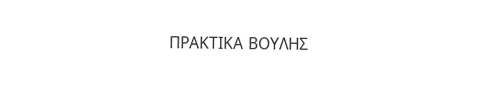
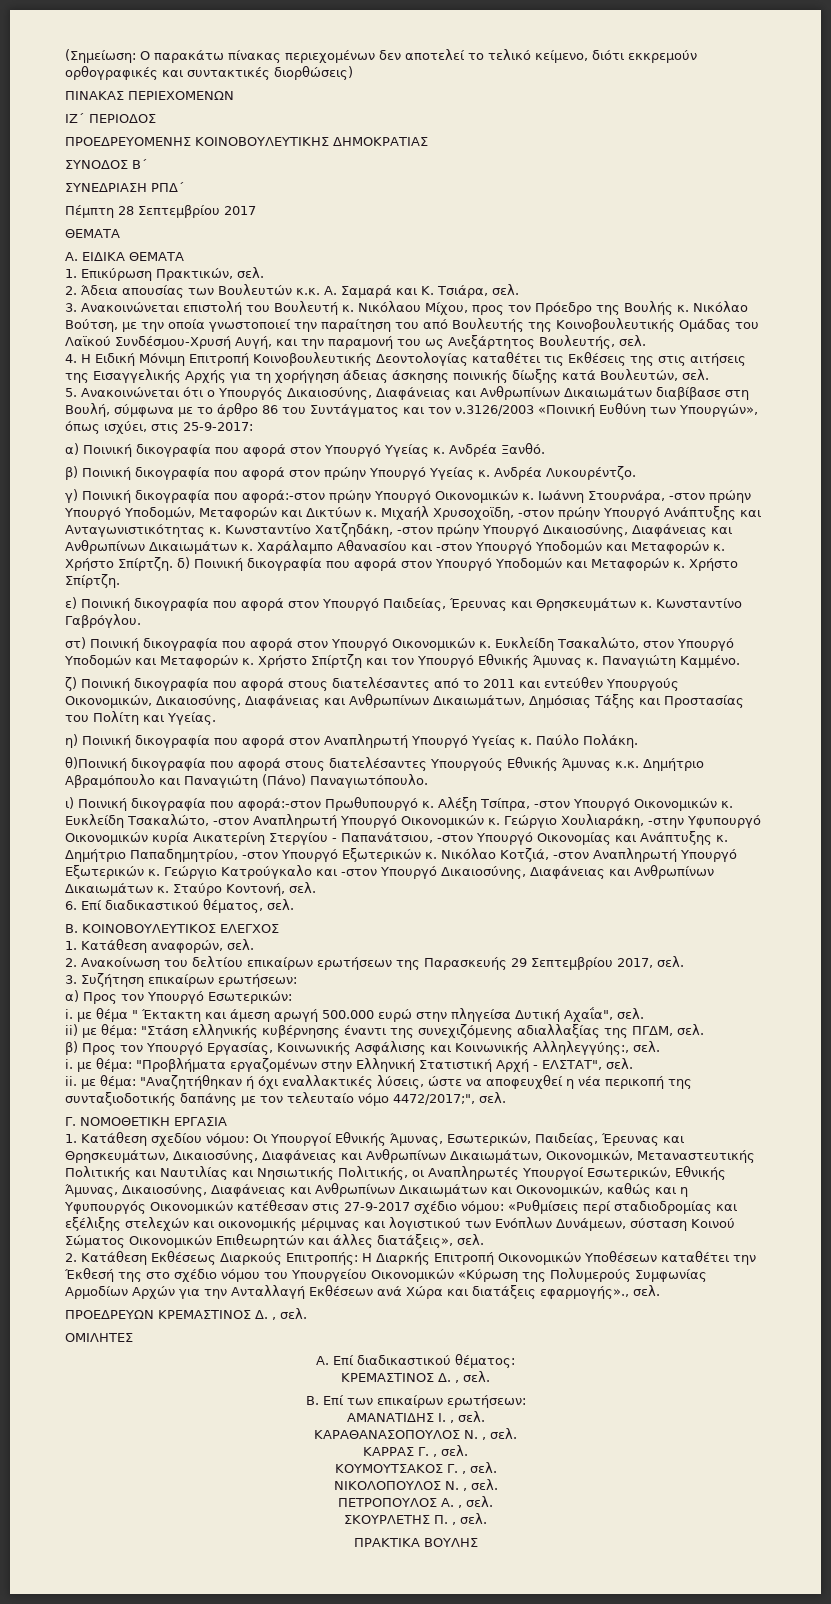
+ (Σημείωση: Ο παρακάτω πίνακας περιεχομένων δεν αποτελεί το τελικό κείμενο, διότι εκκρεμούν ορθογραφικές και συντακτικές διορθώσεις)
+ ΠΙΝΑΚΑΣ ΠΕΡΙΕΧΟΜΕΝΩΝ
+ ΙΖ΄ ΠΕΡΙΟΔΟΣ
+ ΠΡΟΕΔΡΕΥΟΜΕΝΗΣ ΚΟΙΝΟΒΟΥΛΕΥΤΙΚΗΣ ΔΗΜΟΚΡΑΤΙΑΣ
+ ΣΥΝΟΔΟΣ Β΄
+ ΣΥΝΕΔΡΙΑΣΗ ΡΠΔ΄
+ Πέμπτη 28 Σεπτεμβρίου 2017
+ ΘΕΜΑΤΑ
+ Α. ΕΙΔΙΚΑ ΘΕΜΑΤΑ
+ 1. Επικύρωση Πρακτικών, σελ.
+ 2. Άδεια απουσίας των Βουλευτών κ.κ. Α. Σαμαρά και Κ. Τσιάρα, σελ.
+ 3. Ανακοινώνεται επιστολή του Βουλευτή κ. Νικόλαου Μίχου, προς τον Πρόεδρο της Βουλής κ. Νικόλαο Βούτση, με την οποία γνωστοποιεί την παραίτηση του από Βουλευτής της Κοινοβουλευτικής Ομάδας του Λαϊκού Συνδέσμου-Χρυσή Αυγή, και την παραμονή του ως Ανεξάρτητος Βουλευτής, σελ.
+ 4. Η Ειδική Μόνιμη Επιτροπή Κοινοβουλευτικής Δεοντολογίας καταθέτει τις Εκθέσεις της στις αιτήσεις της Εισαγγελικής Αρχής για τη χορήγηση άδειας άσκησης ποινικής δίωξης κατά Βουλευτών, σελ.
+ 5. Ανακοινώνεται ότι ο Υπουργός Δικαιοσύνης, Διαφάνειας και Ανθρωπίνων Δικαιωμάτων διαβίβασε στη Βουλή, σύμφωνα με το άρθρο 86 του Συντάγματος και τον ν.3126/2003 «Ποινική Ευθύνη των Υπουργών», όπως ισχύει, στις 25-9-2017:
+ α) Ποινική δικογραφία που αφορά στον Υπουργό Υγείας κ. Ανδρέα Ξανθό.
+ β) Ποινική δικογραφία που αφορά στον πρώην Υπουργό Υγείας κ. Ανδρέα Λυκουρέντζο.
+ γ) Ποινική δικογραφία που αφορά:-στον πρώην Υπουργό Οικονομικών κ. Ιωάννη Στουρνάρα, -στον πρώην Υπουργό Υποδομών, Μεταφορών και Δικτύων κ. Μιχαήλ Χρυσοχοϊδη, -στον πρώην Υπουργό Ανάπτυξης και Ανταγωνιστικότητας κ. Κωνσταντίνο Χατζηδάκη, -στον πρώην Υπουργό Δικαιοσύνης, Διαφάνειας και Ανθρωπίνων Δικαιωμάτων κ. Χαράλαμπο Αθανασίου και -στον Υπουργό Υποδομών και Μεταφορών κ. Χρήστο Σπίρτζη. δ) Ποινική δικογραφία που αφορά στον Υπουργό Υποδομών και Μεταφορών κ. Χρήστο Σπίρτζη.
+ ε) Ποινική δικογραφία που αφορά στον Υπουργό Παιδείας, Έρευνας και Θρησκευμάτων κ. Κωνσταντίνο Γαβρόγλου.
+ στ) Ποινική δικογραφία που αφορά στον Υπουργό Οικονομικών κ. Ευκλείδη Τσακαλώτο, στον Υπουργό Υποδομών και Μεταφορών κ. Χρήστο Σπίρτζη και τον Υπουργό Εθνικής Άμυνας κ. Παναγιώτη Καμμένο.
+ ζ) Ποινική δικογραφία που αφορά στους διατελέσαντες από το 2011 και εντεύθεν Υπουργούς Οικονομικών, Δικαιοσύνης, Διαφάνειας και Ανθρωπίνων Δικαιωμάτων, Δημόσιας Τάξης και Προστασίας του Πολίτη και Υγείας.
+ η) Ποινική δικογραφία που αφορά στον Αναπληρωτή Υπουργό Υγείας κ. Παύλο Πολάκη.
+ θ)Ποινική δικογραφία που αφορά στους διατελέσαντες Υπουργούς Εθνικής Άμυνας κ.κ. Δημήτριο Αβραμόπουλο και Παναγιώτη (Πάνο) Παναγιωτόπουλο.
+ ι) Ποινική δικογραφία που αφορά:-στον Πρωθυπουργό κ. Αλέξη Τσίπρα, -στον Υπουργό Οικονομικών κ. Ευκλείδη Τσακαλώτο, -στον Αναπληρωτή Υπουργό Οικονομικών κ. Γεώργιο Χουλιαράκη, -στην Υφυπουργό Οικονομικών κυρία Αικατερίνη Στεργίου - Παπανάτσιου, -στον Υπουργό Οικονομίας και Ανάπτυξης κ. Δημήτριο Παπαδημητρίου, -στον Υπουργό Εξωτερικών κ. Νικόλαο Κοτζιά, -στον Αναπληρωτή Υπουργό Εξωτερικών κ. Γεώργιο Κατρούγκαλο και -στον Υπουργό Δικαιοσύνης, Διαφάνειας και Ανθρωπίνων Δικαιωμάτων κ. Σταύρο Κοντονή, σελ.
+ 6. Επί διαδικαστικού θέματος, σελ.
+ Β. ΚΟΙΝΟΒΟΥΛΕΥΤΙΚΟΣ ΕΛΕΓΧΟΣ
+ 1. Κατάθεση αναφορών, σελ.
+ 2. Ανακοίνωση του δελτίου επικαίρων ερωτήσεων της Παρασκευής 29 Σεπτεμβρίου 2017, σελ.
+ 3. Συζήτηση επικαίρων ερωτήσεων:
+ α) Προς τον Υπουργό Εσωτερικών:
+ i. με θέμα " Έκτακτη και άμεση αρωγή 500.000 ευρώ στην πληγείσα Δυτική Αχαΐα", σελ.
+ ii) με θέμα: "Στάση ελληνικής κυβέρνησης έναντι της συνεχιζόμενης αδιαλλαξίας της ΠΓΔΜ, σελ.
+ β) Προς τον Υπουργό Εργασίας, Κοινωνικής Ασφάλισης και Κοινωνικής Αλληλεγγύης:, σελ.
+ i. με θέμα: "Προβλήματα εργαζομένων στην Ελληνική Στατιστική Αρχή - ΕΛΣΤΑΤ", σελ.
+ ii. με θέμα: "Αναζητήθηκαν ή όχι εναλλακτικές λύσεις, ώστε να αποφευχθεί η νέα περικοπή της συνταξιοδοτικής δαπάνης με τον τελευταίο νόμο 4472/2017;", σελ.
+ Γ. ΝΟΜΟΘΕΤΙΚΗ ΕΡΓΑΣΙΑ
+ 1. Κατάθεση σχεδίου νόμου: Οι Υπουργοί Εθνικής Άμυνας, Εσωτερικών, Παιδείας, Έρευνας και Θρησκευμάτων, Δικαιοσύνης, Διαφάνειας και Ανθρωπίνων Δικαιωμάτων, Οικονομικών, Μεταναστευτικής Πολιτικής και Ναυτιλίας και Νησιωτικής Πολιτικής, οι Αναπληρωτές Υπουργοί Εσωτερικών, Εθνικής Άμυνας, Δικαιοσύνης, Διαφάνειας και Ανθρωπίνων Δικαιωμάτων και Οικονομικών, καθώς και η Υφυπουργός Οικονομικών κατέθεσαν στις 27-9-2017 σχέδιο νόμου: «Ρυθμίσεις περί σταδιοδρομίας και εξέλιξης στελεχών και οικονομικής μέριμνας και λογιστικού των Ενόπλων Δυνάμεων, σύσταση Κοινού Σώματος Οικονομικών Επιθεωρητών και άλλες διατάξεις», σελ.
+ 2. Κατάθεση Εκθέσεως Διαρκούς Επιτροπής: Η Διαρκής Επιτροπή Οικονομικών Υποθέσεων καταθέτει την Έκθεσή της στο σχέδιο νόμου του Υπουργείου Οικονομικών «Κύρωση της Πολυμερούς Συμφωνίας Αρμοδίων Αρχών για την Ανταλλαγή Εκθέσεων ανά Χώρα και διατάξεις εφαρμογής»., σελ.
+ ΠΡΟΕΔΡΕΥΩΝ ΚΡΕΜΑΣΤΙΝΟΣ Δ. , σελ.
+ ΟΜΙΛΗΤΕΣ
+ Α. Επί διαδικαστικού θέματος:
+ ΚΡΕΜΑΣΤΙΝΟΣ Δ. , σελ.
+ Β. Επί των επικαίρων ερωτήσεων:
+ ΑΜΑΝΑΤΙΔΗΣ Ι. , σελ.
+ ΚΑΡΑΘΑΝΑΣΟΠΟΥΛΟΣ Ν. , σελ.
+ ΚΑΡΡΑΣ Γ. , σελ.
+ ΚΟΥΜΟΥΤΣΑΚΟΣ Γ. , σελ.
+ ΝΙΚΟΛΟΠΟΥΛΟΣ Ν. , σελ.
+ ΠΕΤΡΟΠΟΥΛΟΣ Α. , σελ.
+ ΣΚΟΥΡΛΕΤΗΣ Π. , σελ.

